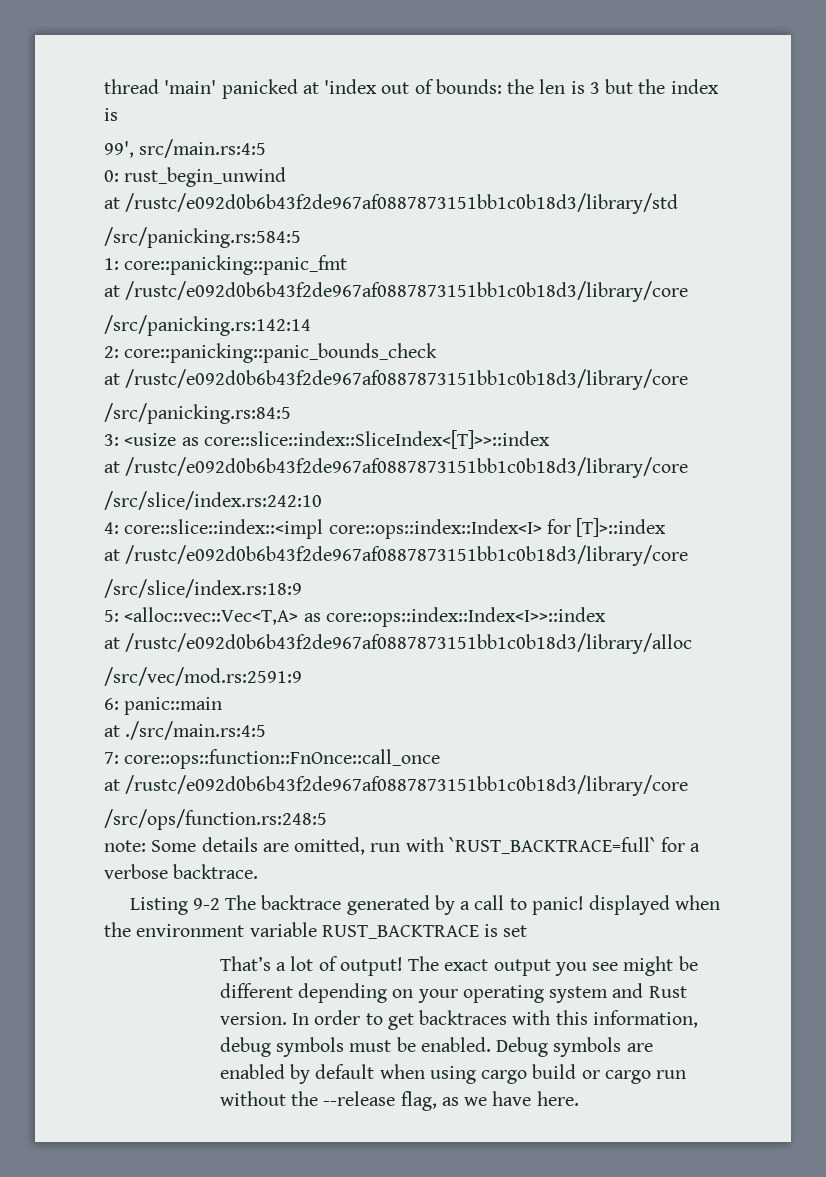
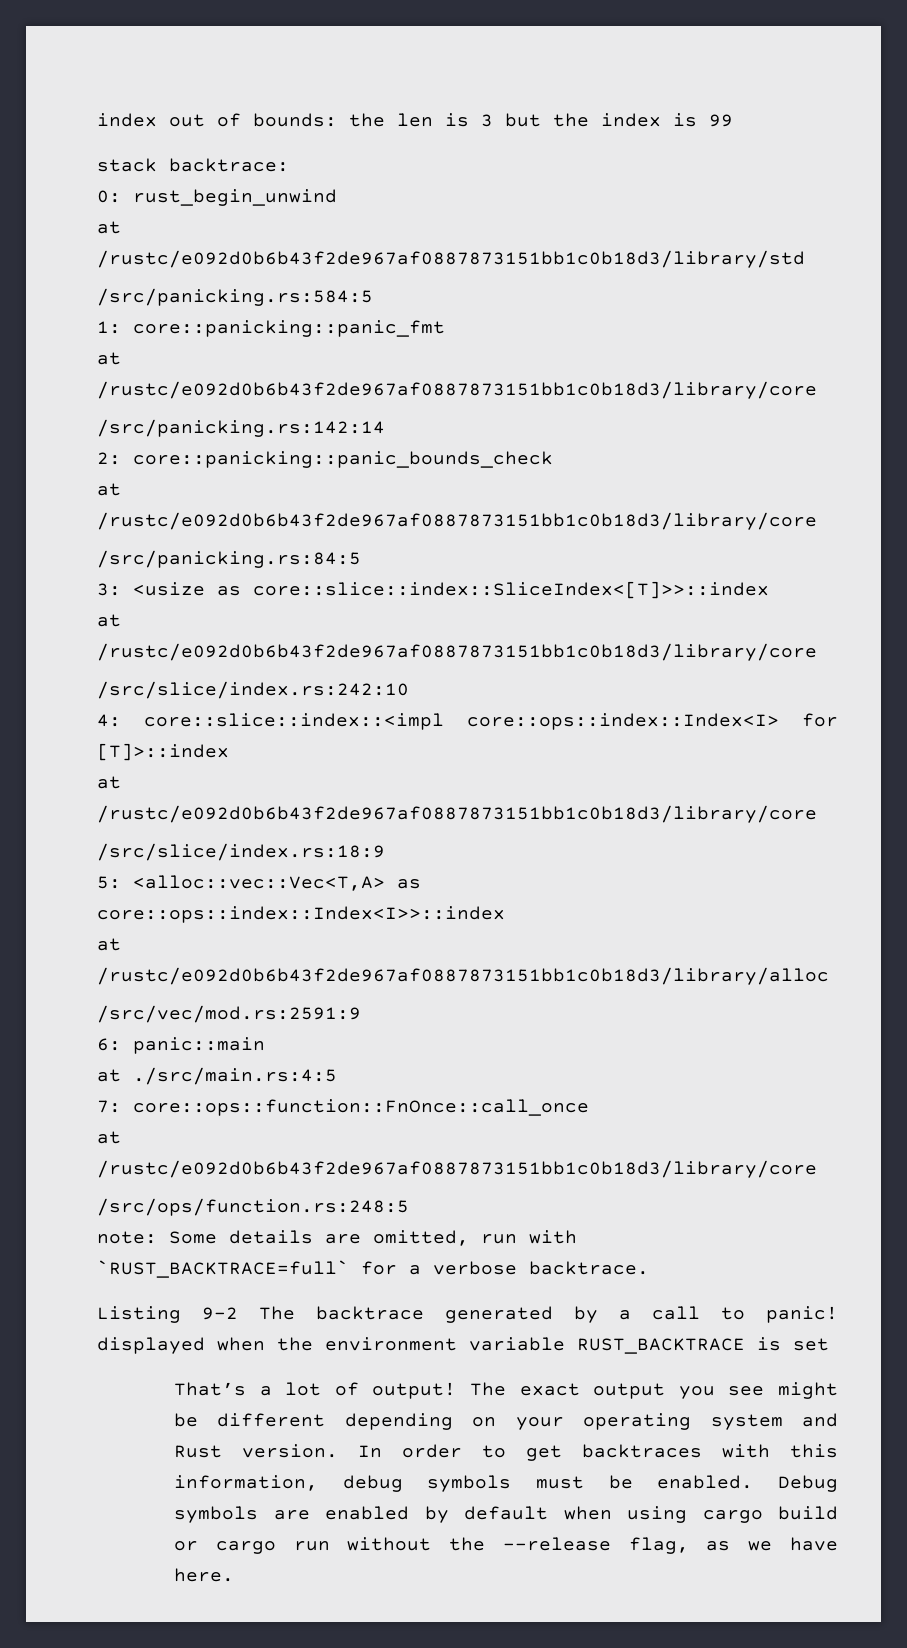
- thread 'main' panicked at 'index out of bounds: the len is 3 but the index is
- 99', src/main.rs:4:5
+ index out of bounds: the len is 3 but the index is 99
+ stack backtrace:

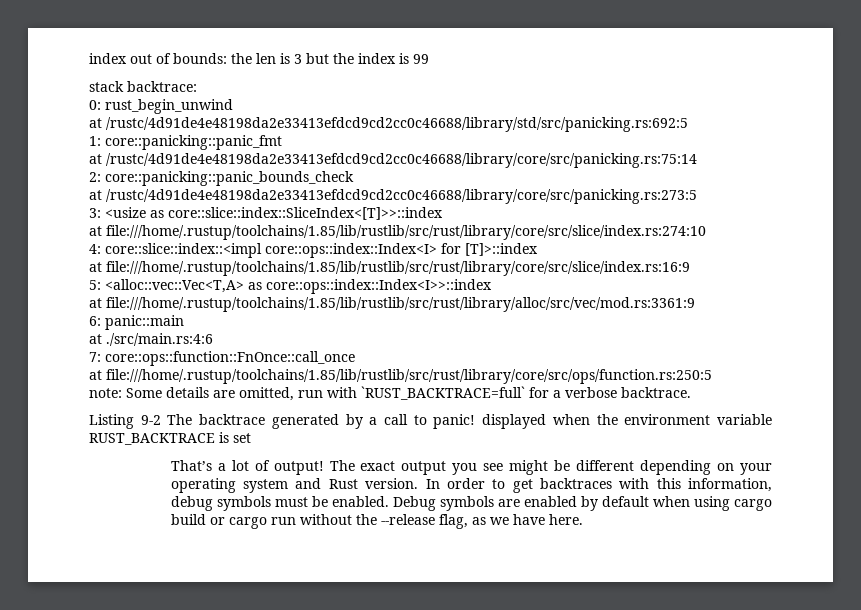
- at /rustc/e092d0b6b43f2de967af0887873151bb1c0b18d3/library/std
- /src/panicking.rs:584:5
+ at /rustc/4d91de4e48198da2e33413efdcd9cd2cc0c46688/library/std/src/panicking.rs:692:5
  1: core::panicking::panic_fmt
- at /rustc/e092d0b6b43f2de967af0887873151bb1c0b18d3/library/core
- /src/panicking.rs:142:14
+ at /rustc/4d91de4e48198da2e33413efdcd9cd2cc0c46688/library/core/src/panicking.rs:75:14
  2: core::panicking::panic_bounds_check
- at /rustc/e092d0b6b43f2de967af0887873151bb1c0b18d3/library/core
- /src/panicking.rs:84:5
+ at /rustc/4d91de4e48198da2e33413efdcd9cd2cc0c46688/library/core/src/panicking.rs:273:5
  3: <usize as core::slice::index::SliceIndex<[T]>>::index
- at /rustc/e092d0b6b43f2de967af0887873151bb1c0b18d3/library/core
- /src/slice/index.rs:242:10
+ at file:///home/.rustup/toolchains/1.85/lib/rustlib/src/rust/library/core/src/slice/index.rs:274:10
  4: core::slice::index::<impl core::ops::index::Index<I> for [T]>::index
- at /rustc/e092d0b6b43f2de967af0887873151bb1c0b18d3/library/core
- /src/slice/index.rs:18:9
+ at file:///home/.rustup/toolchains/1.85/lib/rustlib/src/rust/library/core/src/slice/index.rs:16:9
- at /rustc/e092d0b6b43f2de967af0887873151bb1c0b18d3/library/alloc
- /src/vec/mod.rs:2591:9
+ at file:///home/.rustup/toolchains/1.85/lib/rustlib/src/rust/library/alloc/src/vec/mod.rs:3361:9
- at ./src/main.rs:4:5
+ at ./src/main.rs:4:6
  7: core::ops::function::FnOnce::call_once
- at /rustc/e092d0b6b43f2de967af0887873151bb1c0b18d3/library/core
- /src/ops/function.rs:248:5
+ at file:///home/.rustup/toolchains/1.85/lib/rustlib/src/rust/library/core/src/ops/function.rs:250:5

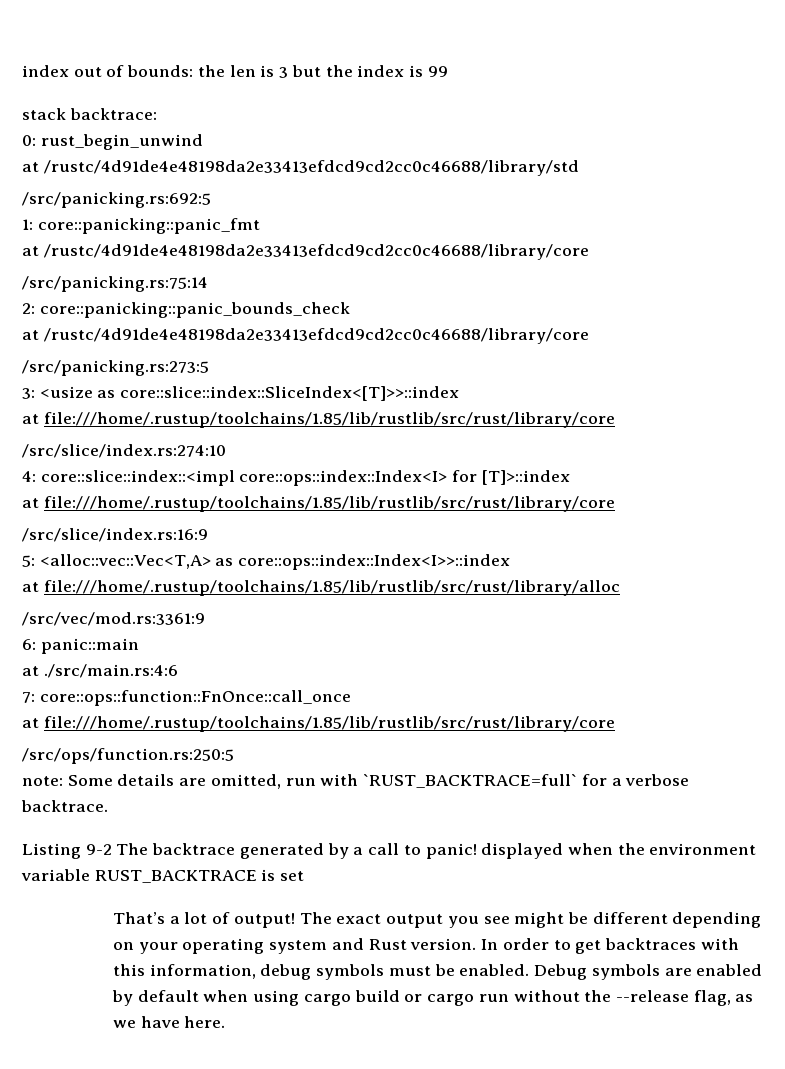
- at /rustc/4d91de4e48198da2e33413efdcd9cd2cc0c46688/library/std/src/panicking.rs:692:5
+ at /rustc/4d91de4e48198da2e33413efdcd9cd2cc0c46688/library/std
+ /src/panicking.rs:692:5
  1: core::panicking::panic_fmt
- at /rustc/4d91de4e48198da2e33413efdcd9cd2cc0c46688/library/core/src/panicking.rs:75:14
+ at /rustc/4d91de4e48198da2e33413efdcd9cd2cc0c46688/library/core
+ /src/panicking.rs:75:14
  2: core::panicking::panic_bounds_check
- at /rustc/4d91de4e48198da2e33413efdcd9cd2cc0c46688/library/core/src/panicking.rs:273:5
+ at /rustc/4d91de4e48198da2e33413efdcd9cd2cc0c46688/library/core
+ /src/panicking.rs:273:5
  3: <usize as core::slice::index::SliceIndex<[T]>>::index
- at file:///home/.rustup/toolchains/1.85/lib/rustlib/src/rust/library/core/src/slice/index.rs:274:10
+ at file:///home/.rustup/toolchains/1.85/lib/rustlib/src/rust/library/core
+ /src/slice/index.rs:274:10
  4: core::slice::index::<impl core::ops::index::Index<I> for [T]>::index
- at file:///home/.rustup/toolchains/1.85/lib/rustlib/src/rust/library/core/src/slice/index.rs:16:9
+ at file:///home/.rustup/toolchains/1.85/lib/rustlib/src/rust/library/core
+ /src/slice/index.rs:16:9
- at file:///home/.rustup/toolchains/1.85/lib/rustlib/src/rust/library/alloc/src/vec/mod.rs:3361:9
+ at file:///home/.rustup/toolchains/1.85/lib/rustlib/src/rust/library/alloc
+ /src/vec/mod.rs:3361:9
  7: core::ops::function::FnOnce::call_once
- at file:///home/.rustup/toolchains/1.85/lib/rustlib/src/rust/library/core/src/ops/function.rs:250:5
+ at file:///home/.rustup/toolchains/1.85/lib/rustlib/src/rust/library/core
+ /src/ops/function.rs:250:5

